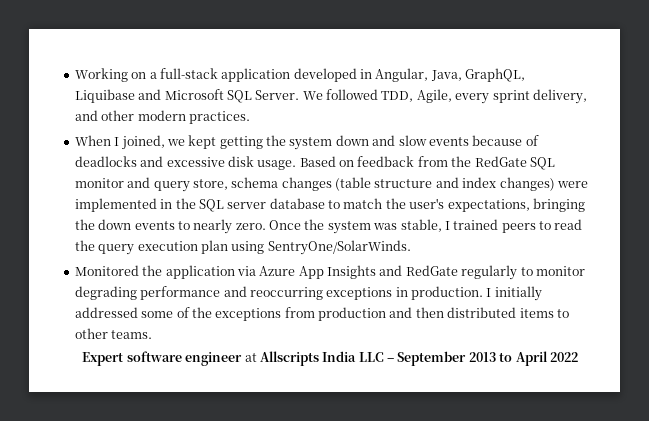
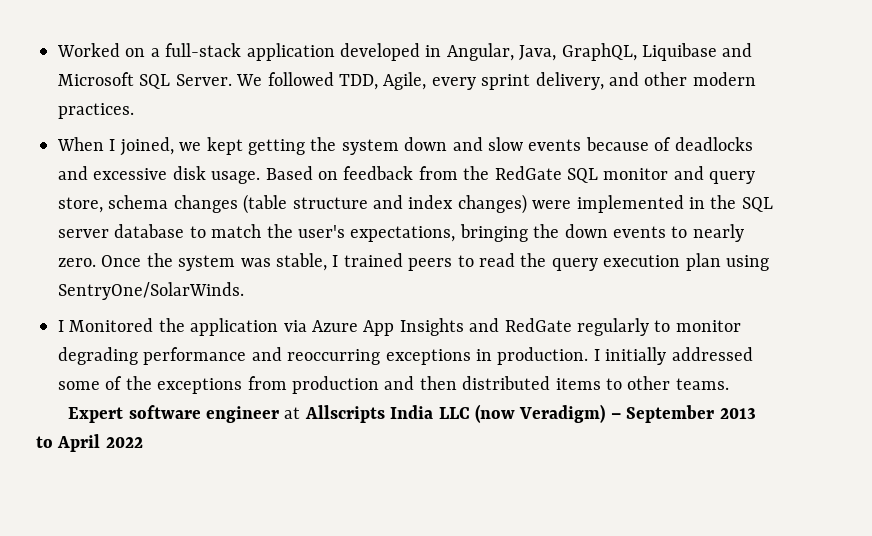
- Working on a full-stack application developed in Angular, Java, GraphQL, Liquibase and Microsoft SQL Server.
+ Worked on a full-stack application developed in Angular, Java, GraphQL, Liquibase and Microsoft SQL Server.
- Monitored the application via Azure App Insights and RedGate regularly to monitor degrading performance and reoccurring exceptions in production.
+ I Monitored the application via Azure App Insights and RedGate regularly to monitor degrading performance and reoccurring exceptions in production.
- Expert software engineer at Allscripts India LLC – September 2013 to April 2022
+ Expert software engineer at Allscripts India LLC (now Veradigm) – September 2013 to April 2022

